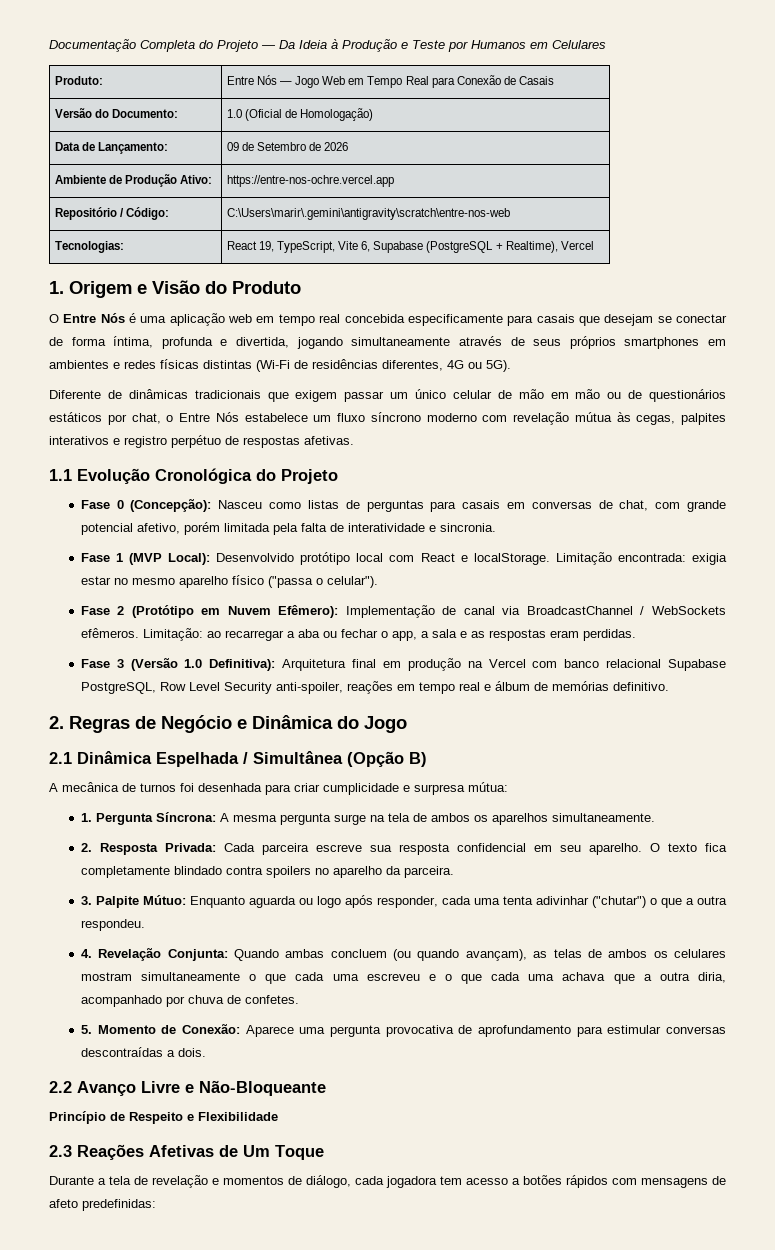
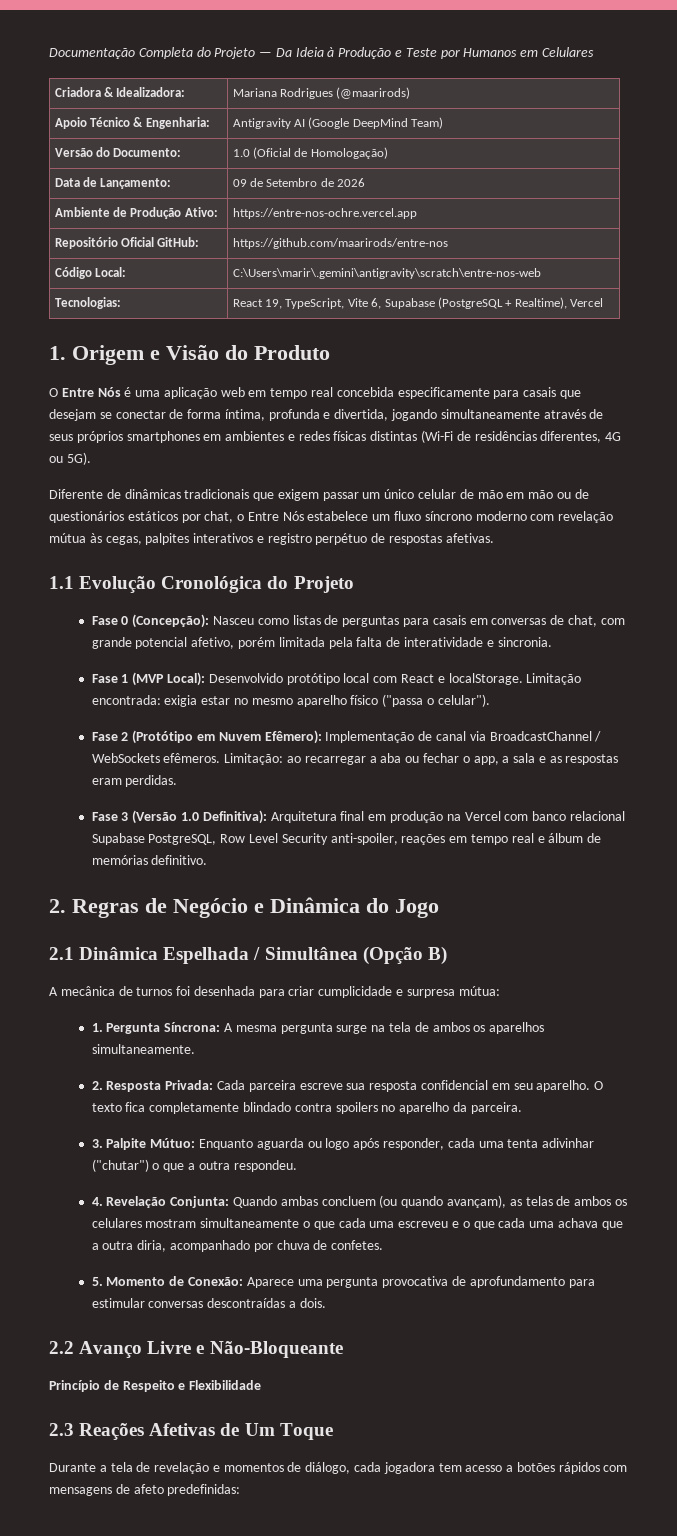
- Produto: | Entre Nós — Jogo Web em Tempo Real para Conexão de Casais
+ Criadora & Idealizadora: | Mariana Rodrigues (@maarirods)
+ Apoio Técnico & Engenharia: | Antigravity AI (Google DeepMind Team)
- Repositório / Código: | C:\Users\marir\.gemini\antigravity\scratch\entre-nos-web
+ Repositório Oficial GitHub: | https://github.com/maarirods/entre-nos
+ Código Local: | C:\Users\marir\.gemini\antigravity\scratch\entre-nos-web

